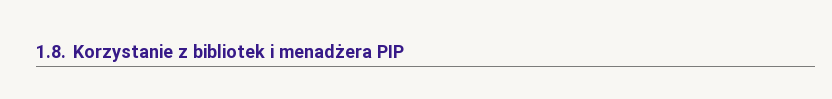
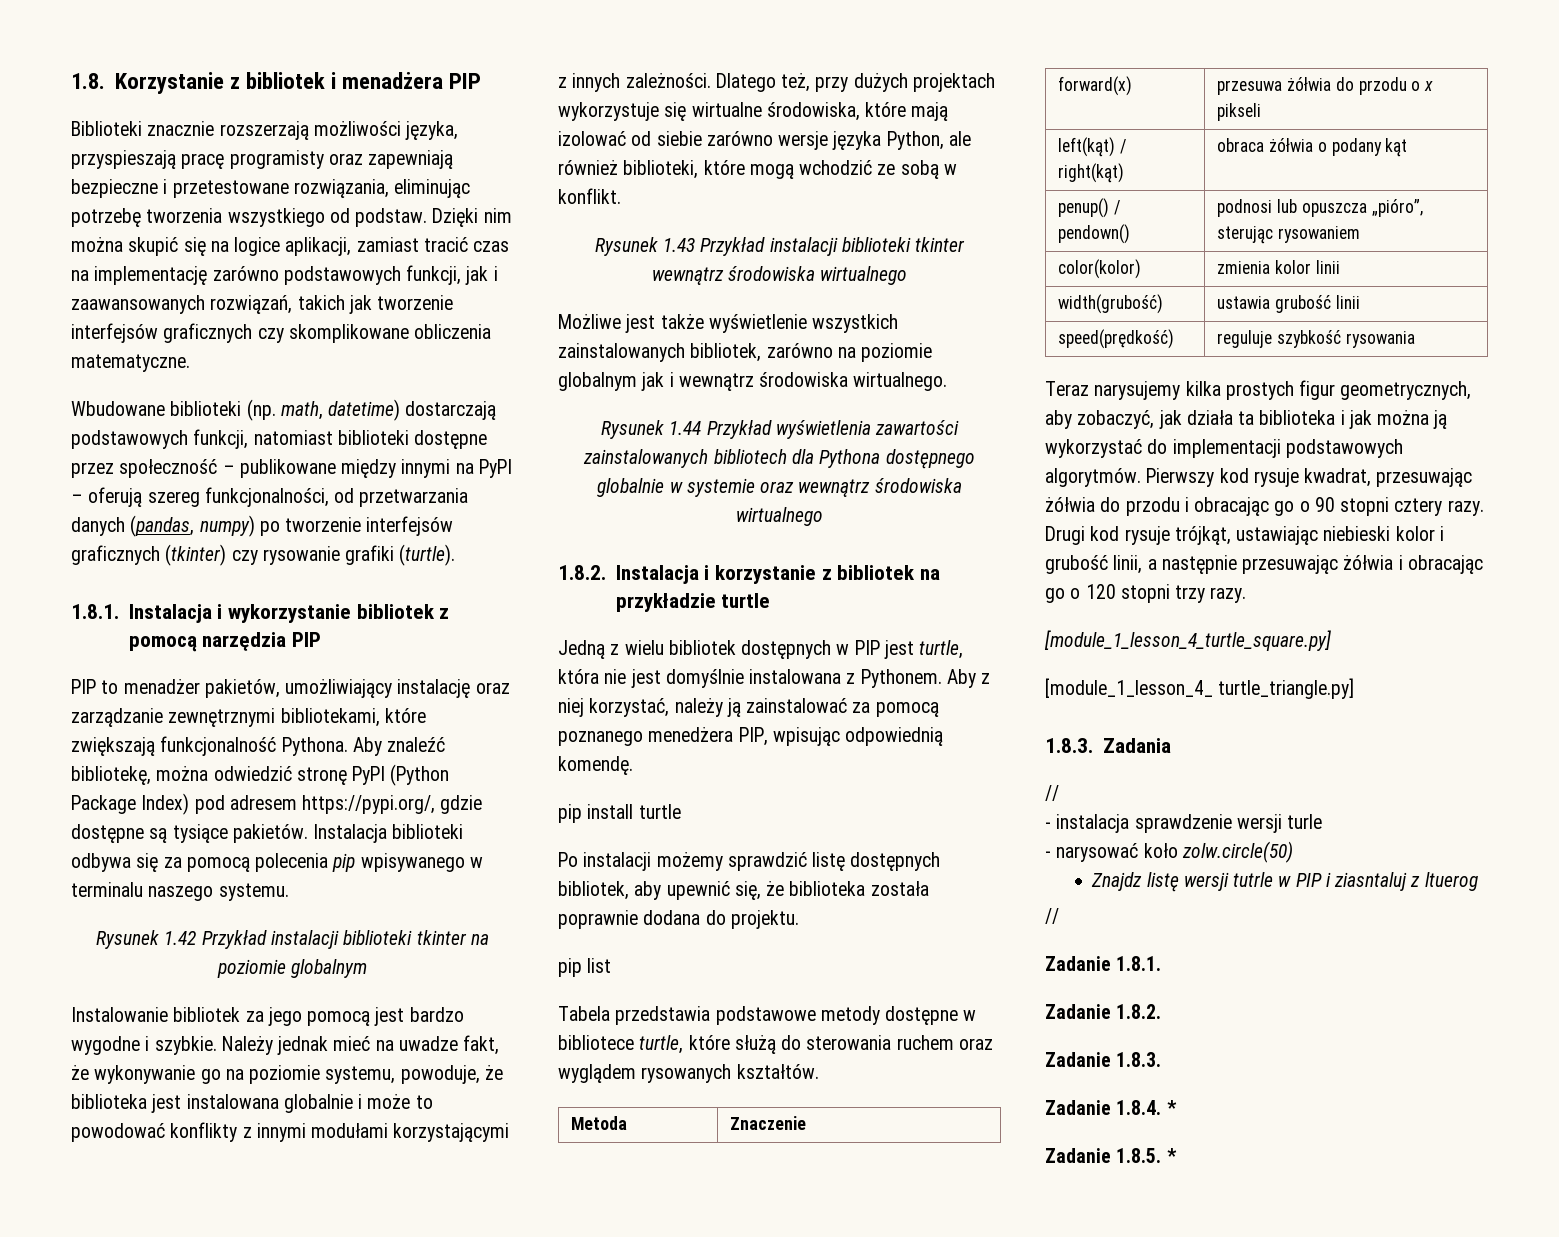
+ Biblioteki znacznie rozszerzają możliwości języka, przyspieszają pracę programisty oraz zapewniają bezpieczne i przetestowane rozwiązania, eliminując potrzebę tworzenia wszystkiego od podstaw. Dzięki nim można skupić się na logice aplikacji, zamiast tracić czas na implementację zarówno podstawowych funkcji, jak i zaawansowanych rozwiązań, takich jak tworzenie interfejsów graficznych czy skomplikowane obliczenia matematyczne.
+ Wbudowane biblioteki (np. math, datetime) dostarczają podstawowych funkcji, natomiast biblioteki dostępne przez społeczność – publikowane między innymi na PyPI – oferują szereg funkcjonalności, od przetwarzania danych (pandas, numpy) po tworzenie interfejsów graficznych (tkinter) czy rysowanie grafiki (turtle).
+ 1.8.1. Instalacja i wykorzystanie bibliotek z pomocą narzędzia PIP
+ PIP to menadżer pakietów, umożliwiający instalację oraz zarządzanie zewnętrznymi bibliotekami, które zwiększają funkcjonalność Pythona. Aby znaleźć bibliotekę, można odwiedzić stronę PyPI (Python Package Index) pod adresem https://pypi.org/, gdzie dostępne są tysiące pakietów. Instalacja biblioteki odbywa się za pomocą polecenia pip wpisywanego w terminalu naszego systemu.
+ Rysunek 1.42 Przykład instalacji biblioteki tkinter na poziomie globalnym
+ Instalowanie bibliotek za jego pomocą jest bardzo wygodne i szybkie. Należy jednak mieć na uwadze fakt, że wykonywanie go na poziomie systemu, powoduje, że biblioteka jest instalowana globalnie i może to powodować konflikty z innymi modułami korzystającymi z innych zależności. Dlatego też, przy dużych projektach wykorzystuje się wirtualne środowiska, które mają izolować od siebie zarówno wersje języka Python, ale również biblioteki, które mogą wchodzić ze sobą w konflikt.
+ Rysunek 1.43 Przykład instalacji biblioteki tkinter wewnątrz środowiska wirtualnego
+ Możliwe jest także wyświetlenie wszystkich zainstalowanych bibliotek, zarówno na poziomie globalnym jak i wewnątrz środowiska wirtualnego.
+ Rysunek 1.44 Przykład wyświetlenia zawartości zainstalowanych bibliotech dla Pythona dostępnego globalnie w systemie oraz wewnątrz środowiska wirtualnego
+ 1.8.2. Instalacja i korzystanie z bibliotek na przykładzie turtle
+ Jedną z wielu bibliotek dostępnych w PIP jest turtle, która nie jest domyślnie instalowana z Pythonem. Aby z niej korzystać, należy ją zainstalować za pomocą poznanego menedżera PIP, wpisując odpowiednią komendę.
+ pip install turtle
+ Po instalacji możemy sprawdzić listę dostępnych bibliotek, aby upewnić się, że biblioteka została poprawnie dodana do projektu.
+ pip list
+ Tabela przedstawia podstawowe metody dostępne w bibliotece turtle, które służą do sterowania ruchem oraz wyglądem rysowanych kształtów.
+ Metoda | Znaczenie
+ forward(x) | przesuwa żółwia do przodu o x pikseli
+ left(kąt) / right(kąt) | obraca żółwia o podany kąt
+ penup() / pendown() | podnosi lub opuszcza „pióro”, sterując rysowaniem
+ color(kolor) | zmienia kolor linii
+ width(grubość) | ustawia grubość linii
+ speed(prędkość) | reguluje szybkość rysowania
+ Teraz narysujemy kilka prostych figur geometrycznych, aby zobaczyć, jak działa ta biblioteka i jak można ją wykorzystać do implementacji podstawowych algorytmów. Pierwszy kod rysuje kwadrat, przesuwając żółwia do przodu i obracając go o 90 stopni cztery razy. Drugi kod rysuje trójkąt, ustawiając niebieski kolor i grubość linii, a następnie przesuwając żółwia i obracając go o 120 stopni trzy razy.
+ [module_1_lesson_4_turtle_square.py]
+ [module_1_lesson_4_ turtle_triangle.py]
+ 1.8.3. Zadania
+ //
+ - instalacja sprawdzenie wersji turle
+ - narysować koło zolw.circle(50)
+ Znajdz listę wersji tutrle w PIP i ziasntaluj z ltuerog
+ //
+ Zadanie 1.8.1.
+ Zadanie 1.8.2.
+ Zadanie 1.8.3.
+ Zadanie 1.8.4. *
+ Zadanie 1.8.5. *

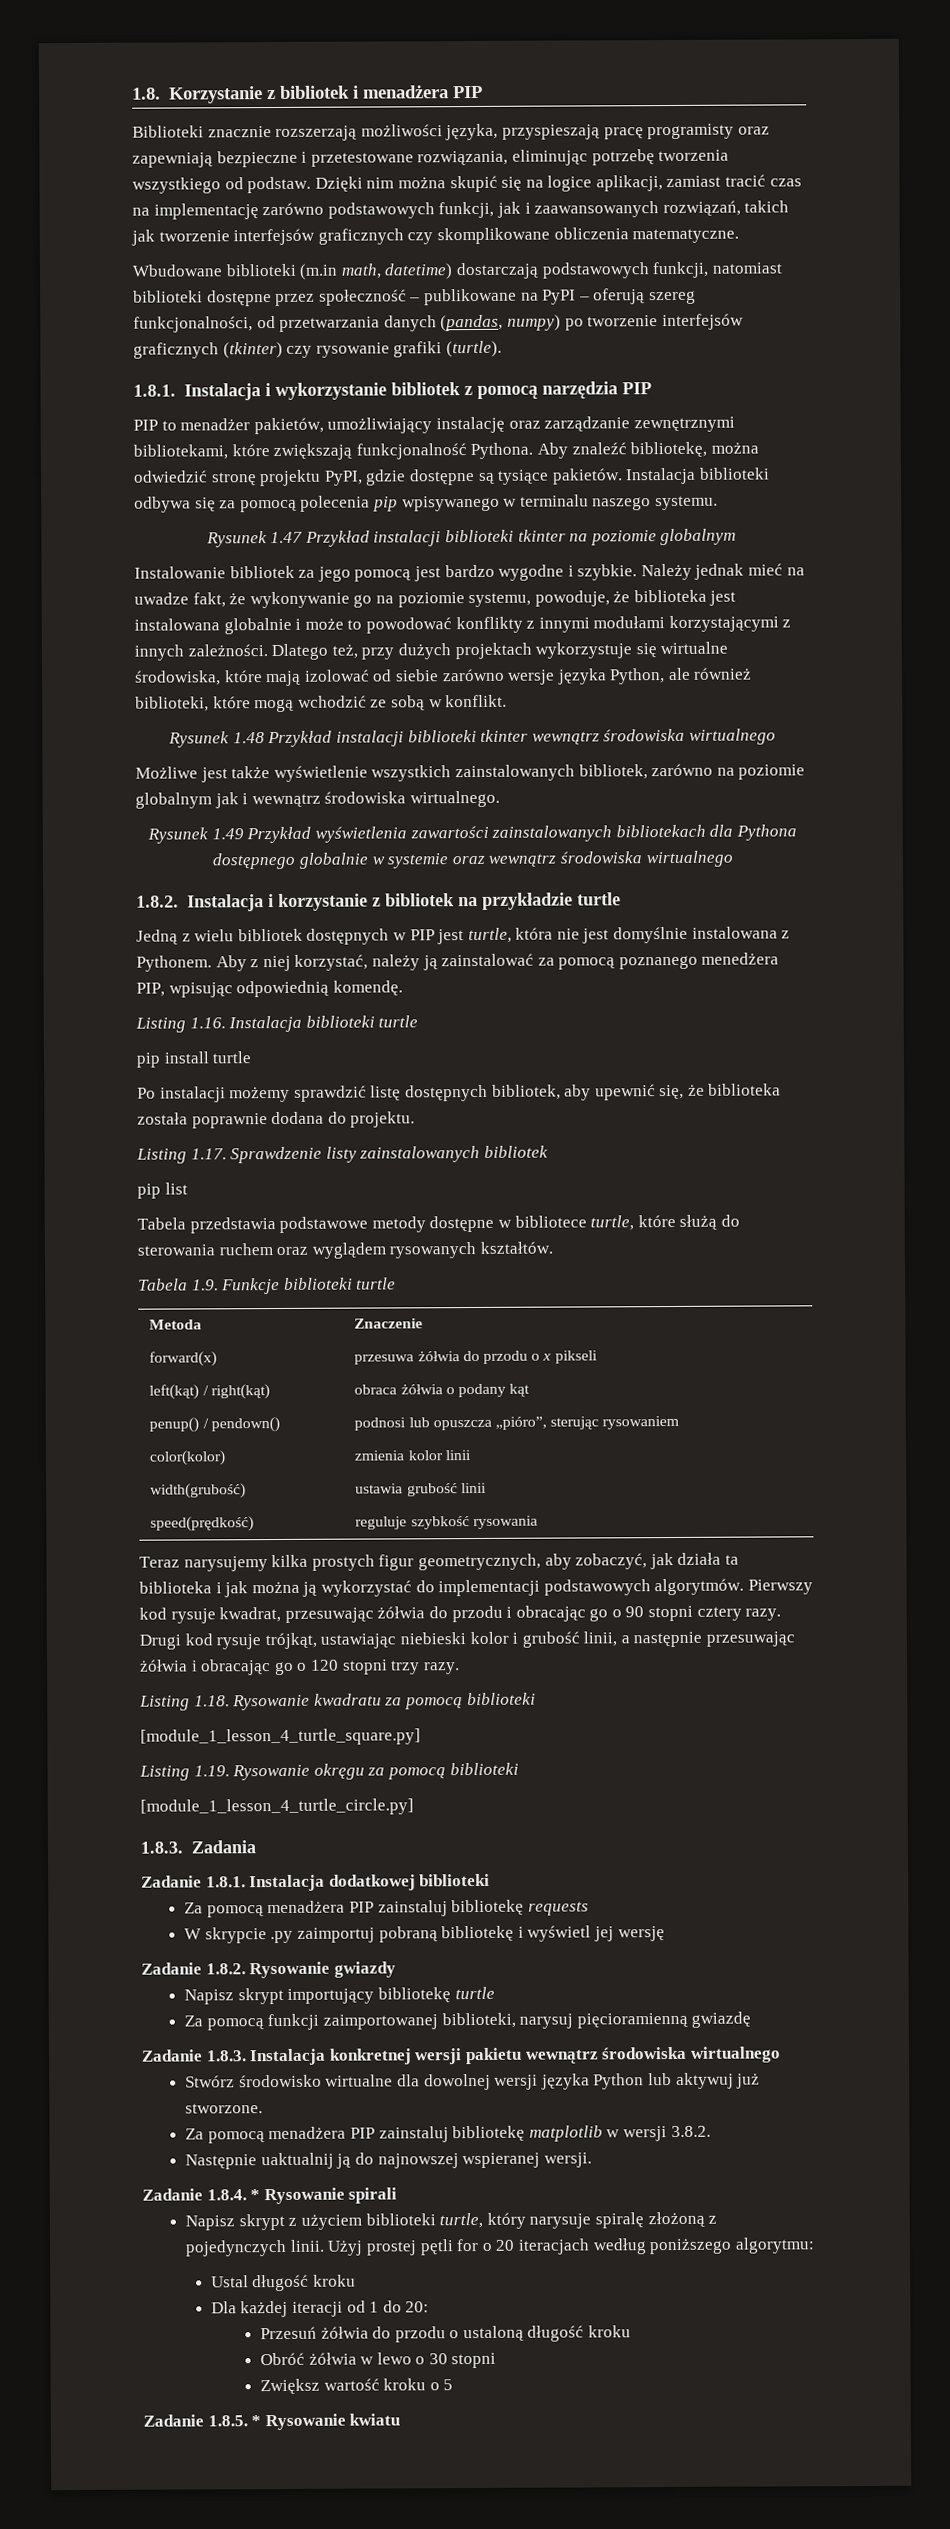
- Wbudowane biblioteki (np. math, datetime) dostarczają podstawowych funkcji, natomiast biblioteki dostępne przez społeczność – publikowane między innymi na PyPI – oferują szereg funkcjonalności, od przetwarzania danych (pandas, numpy) po tworzenie interfejsów graficznych (tkinter) czy rysowanie grafiki (turtle).
+ Wbudowane biblioteki (m.in math, datetime) dostarczają podstawowych funkcji, natomiast biblioteki dostępne przez społeczność – publikowane na PyPI – oferują szereg funkcjonalności, od przetwarzania danych (pandas, numpy) po tworzenie interfejsów graficznych (tkinter) czy rysowanie grafiki (turtle).
- Aby znaleźć bibliotekę, można odwiedzić stronę PyPI (Python Package Index) pod adresem https://pypi.org/, gdzie dostępne są tysiące pakietów.
+ Aby znaleźć bibliotekę, można odwiedzić stronę projektu PyPI, gdzie dostępne są tysiące pakietów.
- Rysunek 1.42 Przykład instalacji biblioteki tkinter na poziomie globalnym
+ Rysunek 1.47 Przykład instalacji biblioteki tkinter na poziomie globalnym
- Rysunek 1.43 Przykład instalacji biblioteki tkinter wewnątrz środowiska wirtualnego
+ Rysunek 1.48 Przykład instalacji biblioteki tkinter wewnątrz środowiska wirtualnego
- Rysunek 1.44 Przykład wyświetlenia zawartości zainstalowanych bibliotech dla Pythona dostępnego globalnie w systemie oraz wewnątrz środowiska wirtualnego
+ Rysunek 1.49 Przykład wyświetlenia zawartości zainstalowanych bibliotekach dla Pythona dostępnego globalnie w systemie oraz wewnątrz środowiska wirtualnego
+ Listing 1.16. Instalacja biblioteki turtle
+ Listing 1.17. Sprawdzenie listy zainstalowanych bibliotek
+ Tabela 1.9. Funkcje biblioteki turtle
+ Listing 1.18. Rysowanie kwadratu za pomocą biblioteki
  [module_1_lesson_4_turtle_square.py]
- [module_1_lesson_4_ turtle_triangle.py]
+ Listing 1.19. Rysowanie okręgu za pomocą biblioteki
+ [module_1_lesson_4_turtle_circle.py]
  1.8.3. Zadania
- //
- - instalacja sprawdzenie wersji turle
- - narysować koło zolw.circle(50)
- Znajdz listę wersji tutrle w PIP i ziasntaluj z ltuerog
- //
- Zadanie 1.8.1.
- Zadanie 1.8.2.
- Zadanie 1.8.3.
- Zadanie 1.8.4. *
+ Zadanie 1.8.1. Instalacja dodatkowej biblioteki
+ Za pomocą menadżera PIP zainstaluj bibliotekę requests
+ W skrypcie .py zaimportuj pobraną bibliotekę i wyświetl jej wersję
+ Zadanie 1.8.2. Rysowanie gwiazdy
+ Napisz skrypt importujący bibliotekę turtle
+ Za pomocą funkcji zaimportowanej biblioteki, narysuj pięcioramienną gwiazdę
+ Zadanie 1.8.3. Instalacja konkretnej wersji pakietu wewnątrz środowiska wirtualnego
+ Stwórz środowisko wirtualne dla dowolnej wersji języka Python lub aktywuj już stworzone.
+ Za pomocą menadżera PIP zainstaluj bibliotekę matplotlib w wersji 3.8.2.
+ Następnie uaktualnij ją do najnowszej wspieranej wersji.
+ Zadanie 1.8.4. * Rysowanie spirali
+ Napisz skrypt z użyciem biblioteki turtle, który narysuje spiralę złożoną z pojedynczych linii. Użyj prostej pętli for o 20 iteracjach według poniższego algorytmu:
+ Ustal długość kroku
+ Dla każdej iteracji od 1 do 20:
+ Przesuń żółwia do przodu o ustaloną długość kroku
+ Obróć żółwia w lewo o 30 stopni
+ Zwiększ wartość kroku o 5
- Zadanie 1.8.5. *
+ Zadanie 1.8.5. * Rysowanie kwiatu

